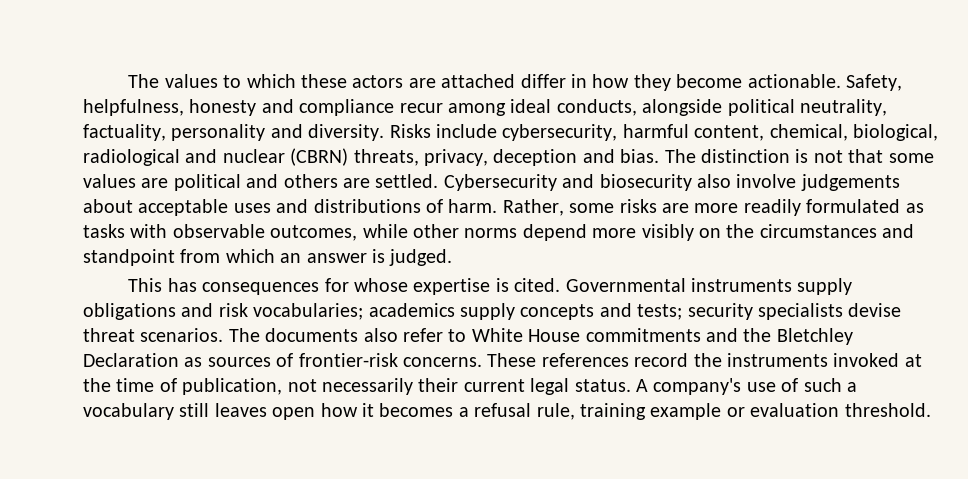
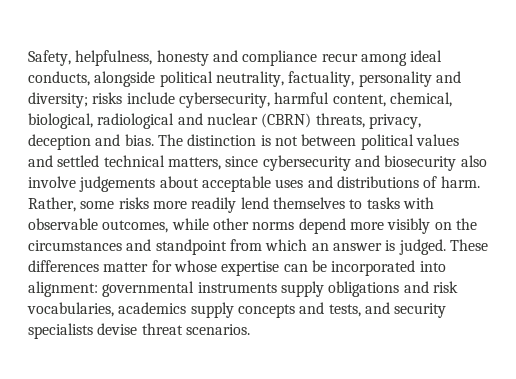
- The values to which these actors are attached differ in how they become actionable. Safety, helpfulness, honesty and compliance recur among ideal conducts, alongside political neutrality, factuality, personality and diversity. Risks include cybersecurity, harmful content, chemical, biological, radiological and nuclear (CBRN) threats, privacy, deception and bias.
+ Safety, helpfulness, honesty and compliance recur among ideal conducts, alongside political neutrality, factuality, personality and diversity; risks include cybersecurity, harmful content, chemical, biological, radiological and nuclear (CBRN) threats, privacy, deception and bias.
- The distinction is not that some values are political and others are settled. Cybersecurity and biosecurity also involve judgements about acceptable uses and distributions of harm.
+ The distinction is not between political values and settled technical matters, since cybersecurity and biosecurity also involve judgements about acceptable uses and distributions of harm.
- Rather, some risks are more readily formulated as tasks with observable outcomes, while other norms depend more visibly on the circumstances and standpoint from which an answer is judged.
- This has consequences for whose expertise is cited. Governmental instruments supply obligations and risk vocabularies; academics supply concepts and tests; security specialists devise threat scenarios. The documents also refer to White House commitments and the Bletchley Declaration as sources of frontier-risk concerns. These references record the instruments invoked at the time of publication, not necessarily their current legal status. A company's use of such a vocabulary still leaves open how it becomes a refusal rule, training example or evaluation threshold.
+ Rather, some risks more readily lend themselves to tasks with observable outcomes, while other norms depend more visibly on the circumstances and standpoint from which an answer is judged. These differences matter for whose expertise can be incorporated into alignment: governmental instruments supply obligations and risk vocabularies, academics supply concepts and tests, and security specialists devise threat scenarios.

